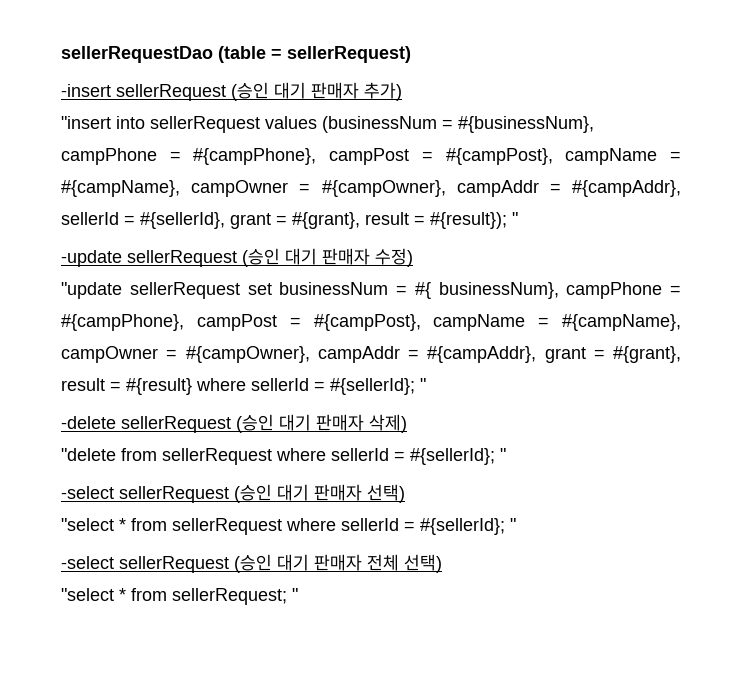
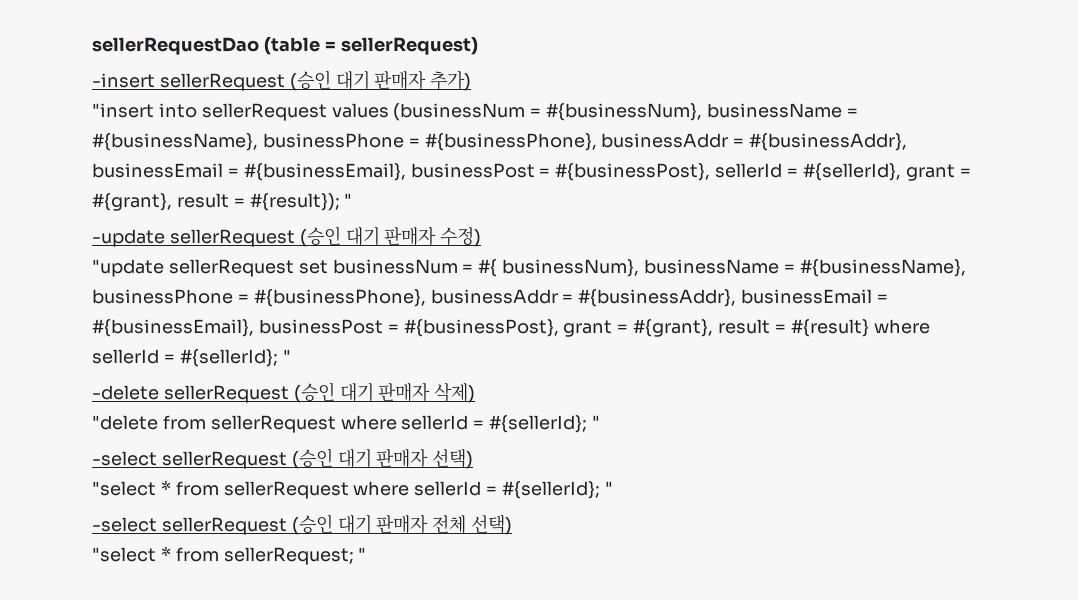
- "insert into sellerRequest values (businessNum = #{businessNum}, campPhone = #{campPhone}, campPost = #{campPost}, campName = #{campName}, campOwner = #{campOwner}, campAddr = #{campAddr}, sellerId = #{sellerId}, grant = #{grant}, result = #{result}); "
+ "insert into sellerRequest values (businessNum = #{businessNum}, businessName = #{businessName}, businessPhone = #{businessPhone}, businessAddr = #{businessAddr}, businessEmail = #{businessEmail}, businessPost = #{businessPost}, sellerId = #{sellerId}, grant = #{grant}, result = #{result}); "
- "update sellerRequest set businessNum = #{ businessNum}, campPhone = #{campPhone}, campPost = #{campPost}, campName = #{campName}, campOwner = #{campOwner}, campAddr = #{campAddr}, grant = #{grant}, result = #{result} where sellerId = #{sellerId}; "
+ "update sellerRequest set businessNum = #{ businessNum}, businessName = #{businessName}, businessPhone = #{businessPhone}, businessAddr = #{businessAddr}, businessEmail = #{businessEmail}, businessPost = #{businessPost}, grant = #{grant}, result = #{result} where sellerId = #{sellerId}; "

